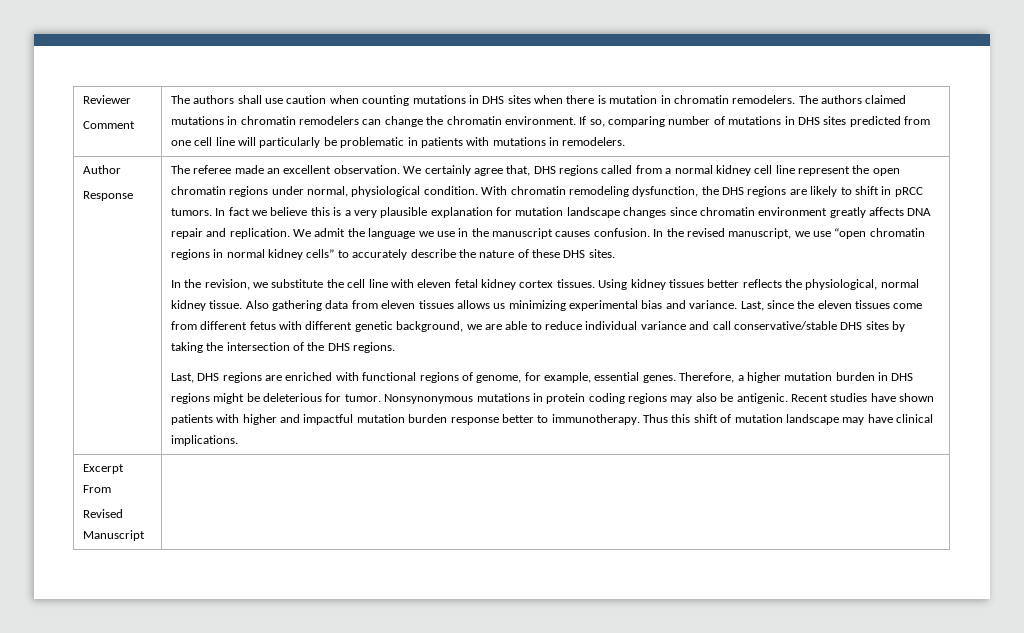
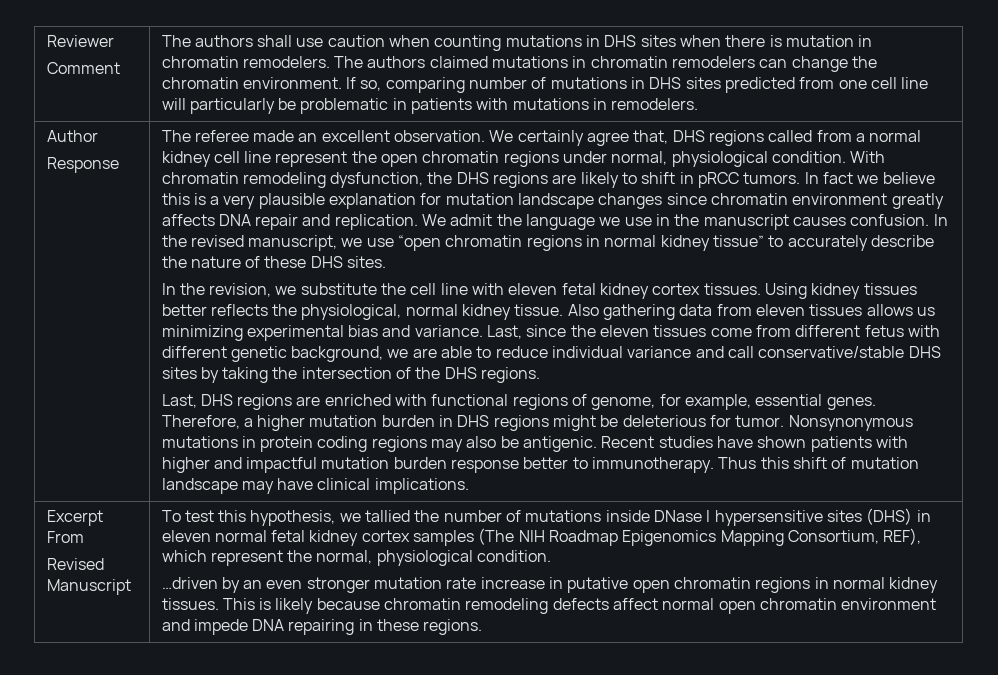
- In the revised manuscript, we use “open chromatin regions in normal kidney cells” to accurately describe the nature of these DHS sites.
+ In the revised manuscript, we use “open chromatin regions in normal kidney tissue” to accurately describe the nature of these DHS sites.
+ To test this hypothesis, we tallied the number of mutations inside DNase I hypersensitive sites (DHS) in eleven normal fetal kidney cortex samples (The NIH Roadmap Epigenomics Mapping Consortium, REF), which represent the normal, physiological condition.
+ …driven by an even stronger mutation rate increase in putative open chromatin regions in normal kidney tissues. This is likely because chromatin remodeling defects affect normal open chromatin environment and impede DNA repairing in these regions.

